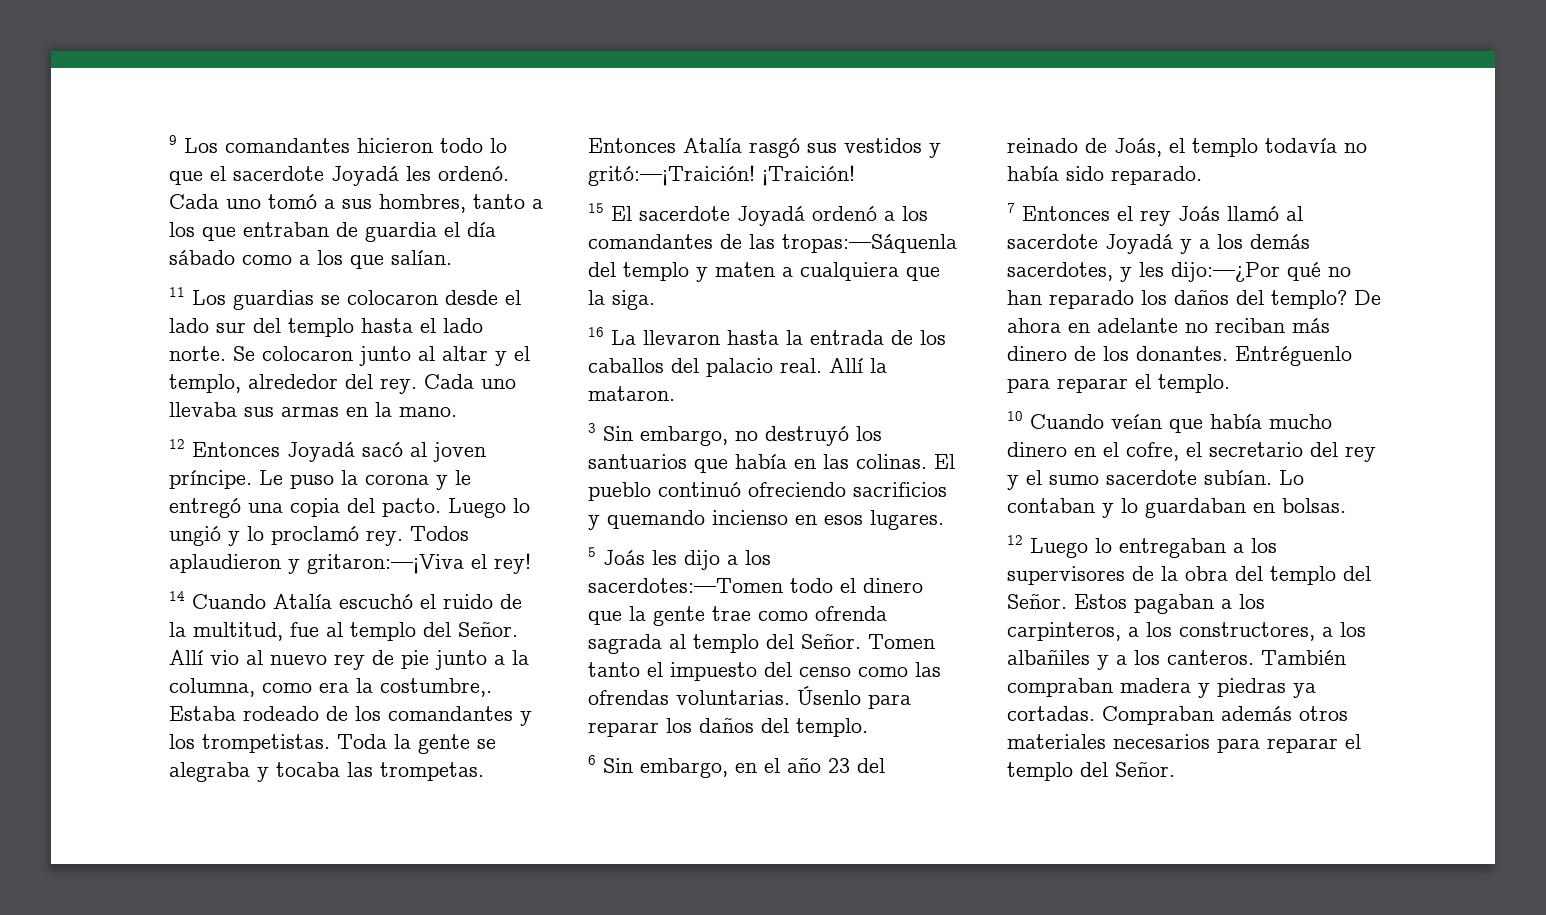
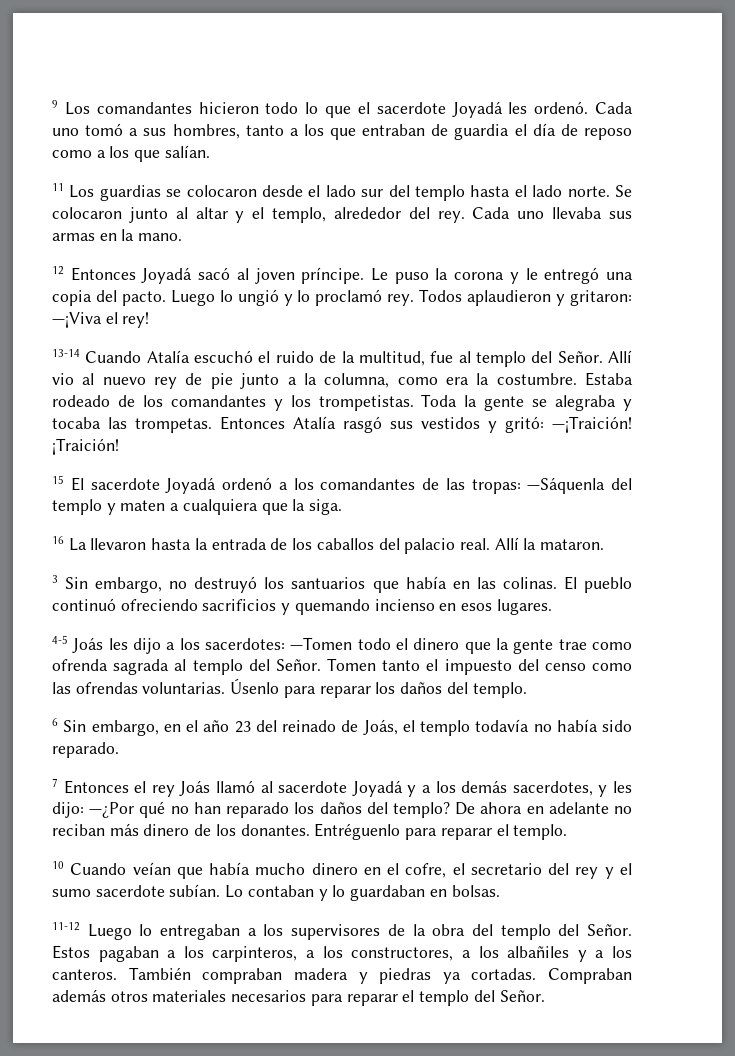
- Cada uno tomó a sus hombres, tanto a los que entraban de guardia el día sábado como a los que salían.
+ Cada uno tomó a sus hombres, tanto a los que entraban de guardia el día de reposo como a los que salían.
- Todos aplaudieron y gritaron:—¡Viva el rey!
+ Todos aplaudieron y gritaron: —¡Viva el rey!
- 14 Cuando Atalía escuchó el ruido de la multitud, fue al templo del Señor.
+ 13-14 Cuando Atalía escuchó el ruido de la multitud, fue al templo del Señor.
- Allí vio al nuevo rey de pie junto a la columna, como era la costumbre,.
+ Allí vio al nuevo rey de pie junto a la columna, como era la costumbre.
- Entonces Atalía rasgó sus vestidos y gritó:—¡Traición!
+ Entonces Atalía rasgó sus vestidos y gritó: —¡Traición!
- 15 El sacerdote Joyadá ordenó a los comandantes de las tropas:—Sáquenla del templo y maten a cualquiera que la siga.
+ 15 El sacerdote Joyadá ordenó a los comandantes de las tropas: —Sáquenla del templo y maten a cualquiera que la siga.
- 5 Joás les dijo a los sacerdotes:—Tomen todo el dinero que la gente trae como ofrenda sagrada al templo del Señor.
+ 4-5 Joás les dijo a los sacerdotes: —Tomen todo el dinero que la gente trae como ofrenda sagrada al templo del Señor.
- 7 Entonces el rey Joás llamó al sacerdote Joyadá y a los demás sacerdotes, y les dijo:—¿Por qué no han reparado los daños del templo?
+ 7 Entonces el rey Joás llamó al sacerdote Joyadá y a los demás sacerdotes, y les dijo: —¿Por qué no han reparado los daños del templo?
- 12 Luego lo entregaban a los supervisores de la obra del templo del Señor.
+ 11-12 Luego lo entregaban a los supervisores de la obra del templo del Señor.

